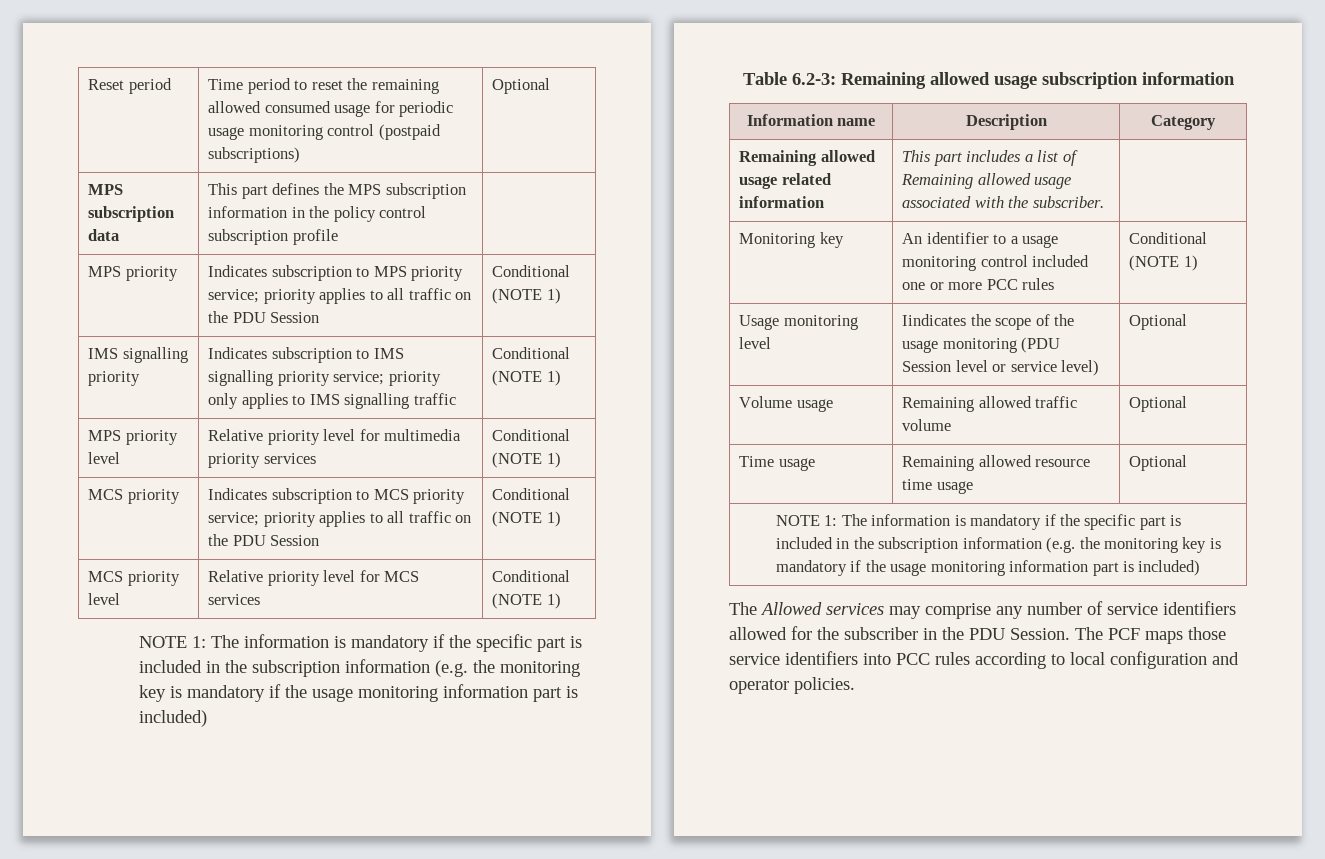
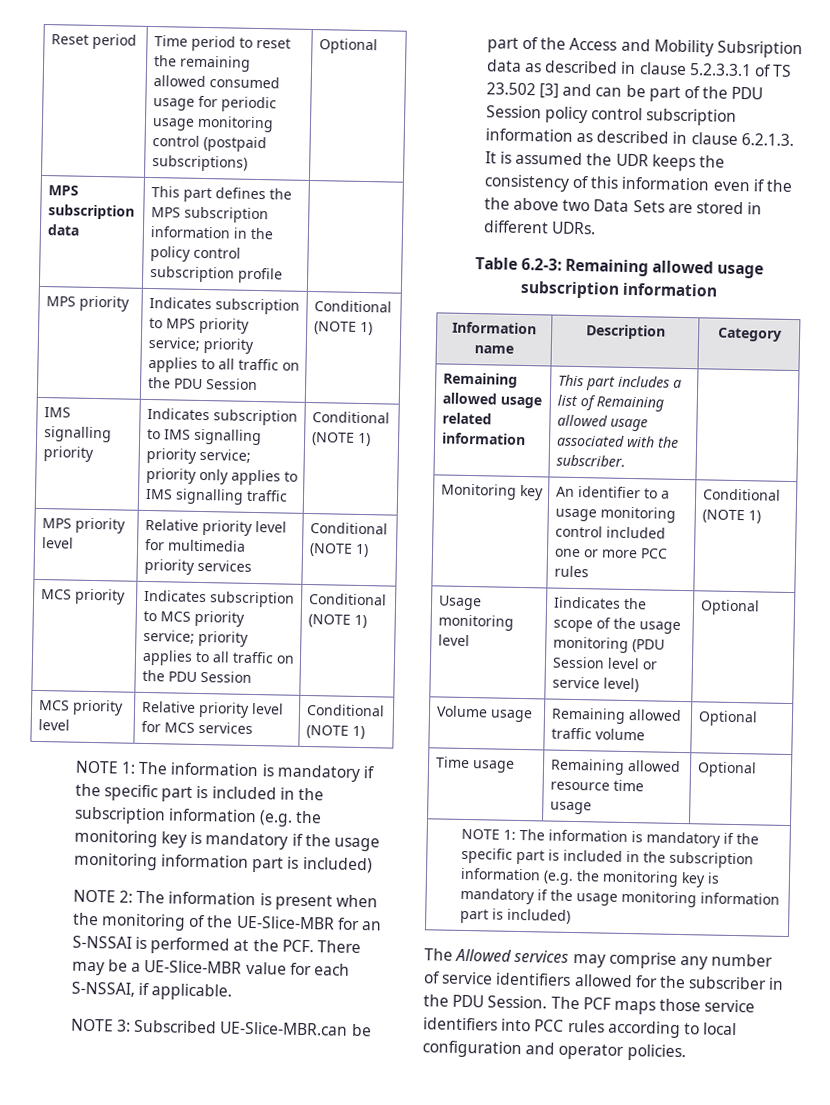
+ NOTE 2: The information is present when the monitoring of the UE-Slice-MBR for an S-NSSAI is performed at the PCF. There may be a UE-Slice-MBR value for each S-NSSAI, if applicable.
+ NOTE 3: Subscribed UE-Slice-MBR.can be part of the Access and Mobility Subsription data as described in clause 5.2.3.3.1 of TS 23.502 [3] and can be part of the PDU Session policy control subscription information as described in clause 6.2.1.3. It is assumed the UDR keeps the consistency of this information even if the the above two Data Sets are stored in different UDRs.

